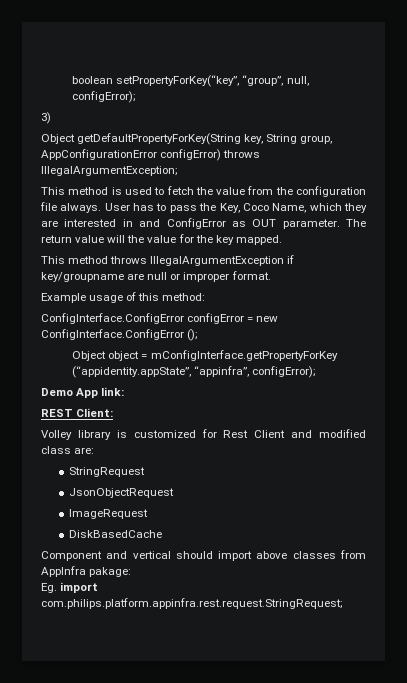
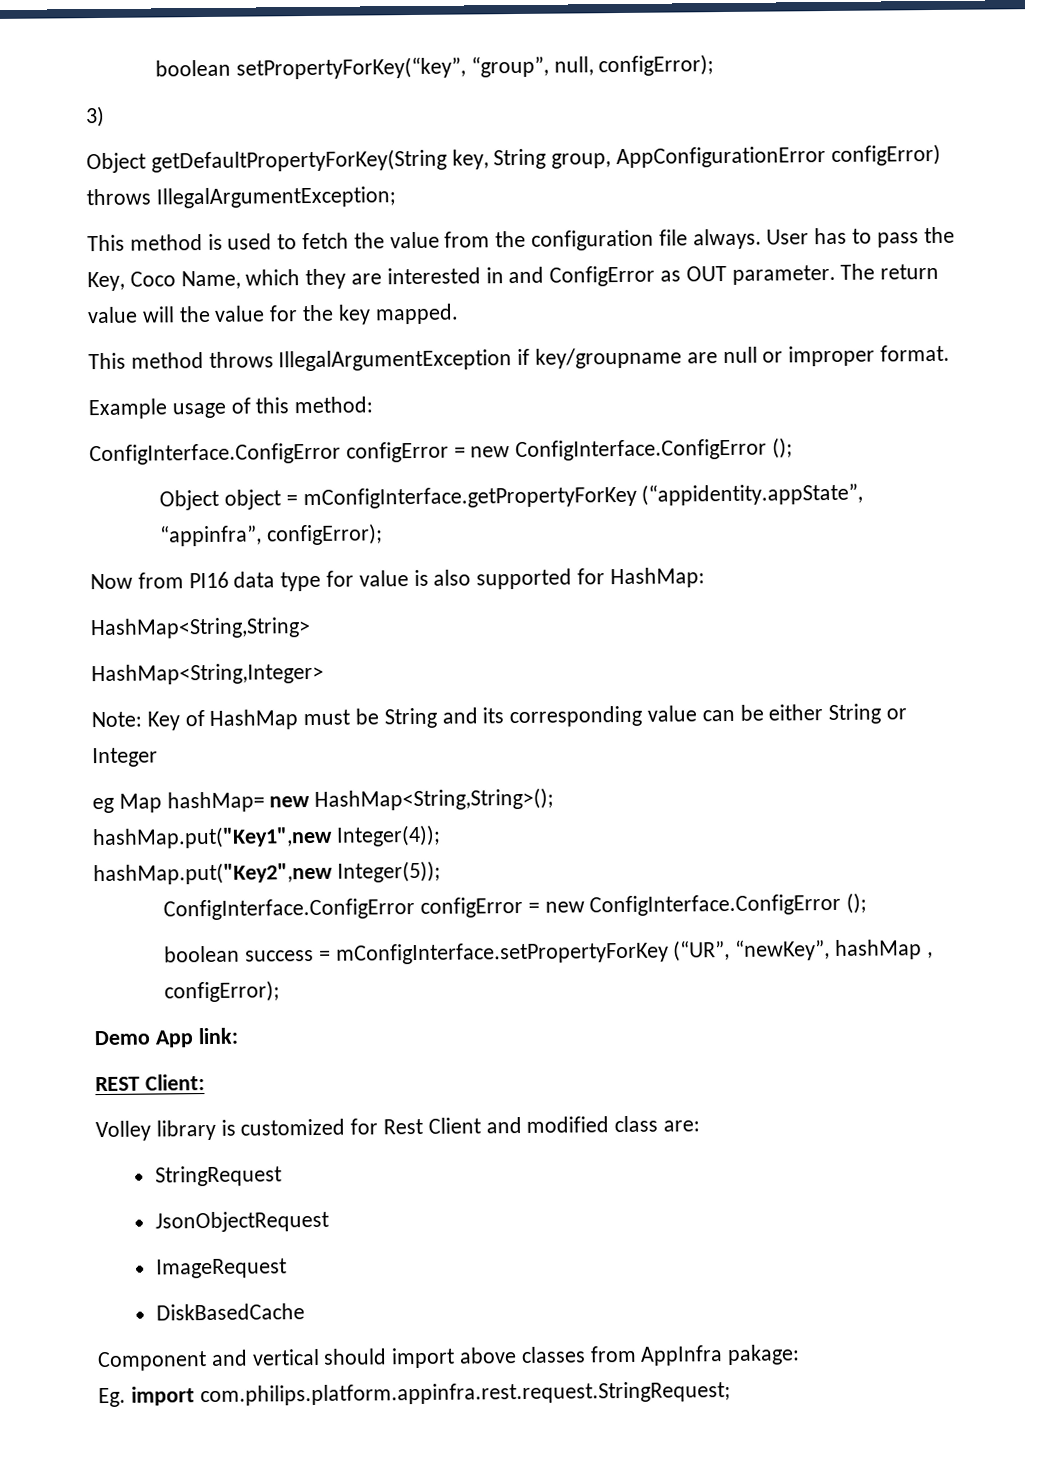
+ Now from PI16 data type for value is also supported for HashMap:
+ HashMap<String,String>
+ HashMap<String,Integer>
+ Note: Key of HashMap must be String and its corresponding value can be either String or Integer
+ eg Map hashMap= new HashMap<String,String>();
+ hashMap.put("Key1",new Integer(4));
+ hashMap.put("Key2",new Integer(5));
+ ConfigInterface.ConfigError configError = new ConfigInterface.ConfigError ();
+ boolean success = mConfigInterface.setPropertyForKey (“UR”, “newKey”, hashMap , configError);

